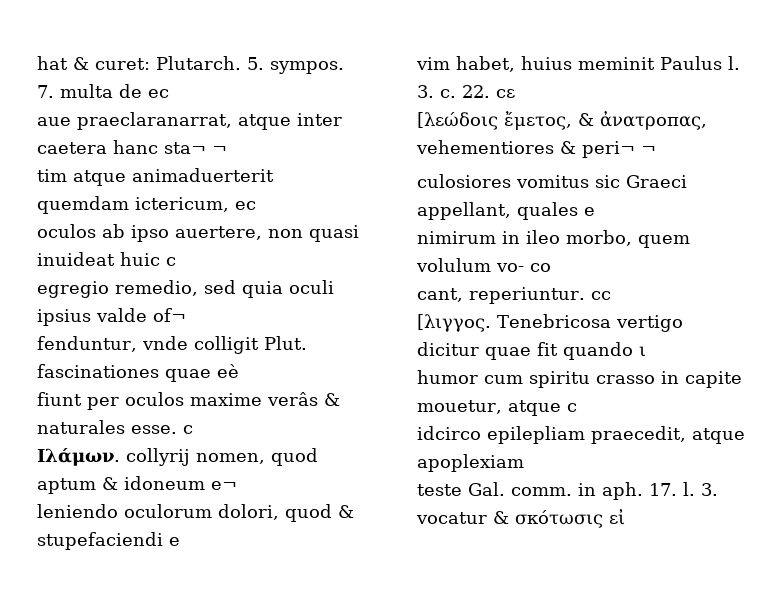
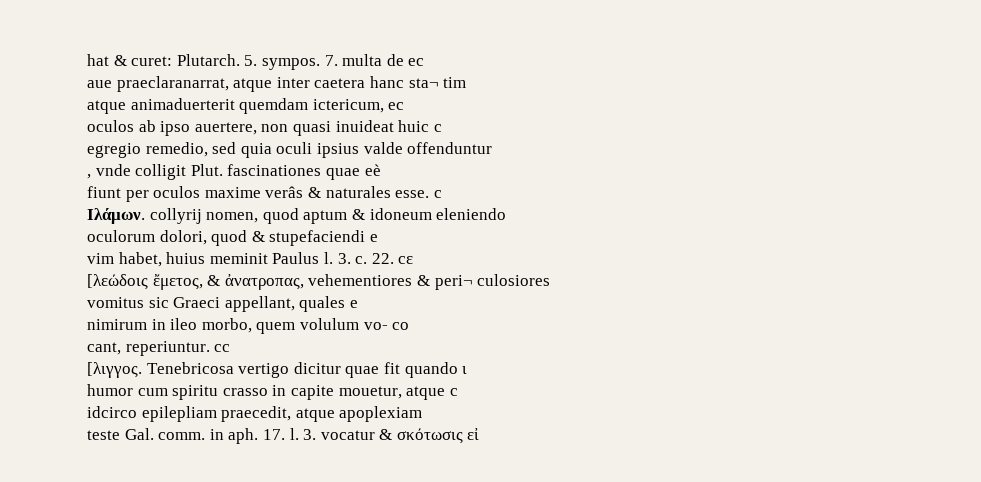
- aue praeclaranarrat, atque inter caetera hanc sta¬ ¬
- tim atque animaduerterit quemdam ictericum, ec
+ aue praeclaranarrat, atque inter caetera hanc sta¬ tim
+ atque animaduerterit quemdam ictericum, ec
- egregio remedio, sed quia oculi ipsius valde of¬
- fenduntur, vnde colligit Plut. fascinationes quae eè
+ egregio remedio, sed quia oculi ipsius valde offenduntur
+ , vnde colligit Plut. fascinationes quae eè
- Ιλάμων. collyrij nomen, quod aptum & idoneum e¬
- leniendo oculorum dolori, quod & stupefaciendi e
+ Ιλάμων. collyrij nomen, quod aptum & idoneum eleniendo
+ oculorum dolori, quod & stupefaciendi e
- [λεώδοις ἔμετος, & ἀνατροπας, vehementiores & peri¬ ¬
- culosiores vomitus sic Graeci appellant, quales e
+ [λεώδοις ἔμετος, & ἀνατροπας, vehementiores & peri¬ culosiores
+ vomitus sic Graeci appellant, quales e

